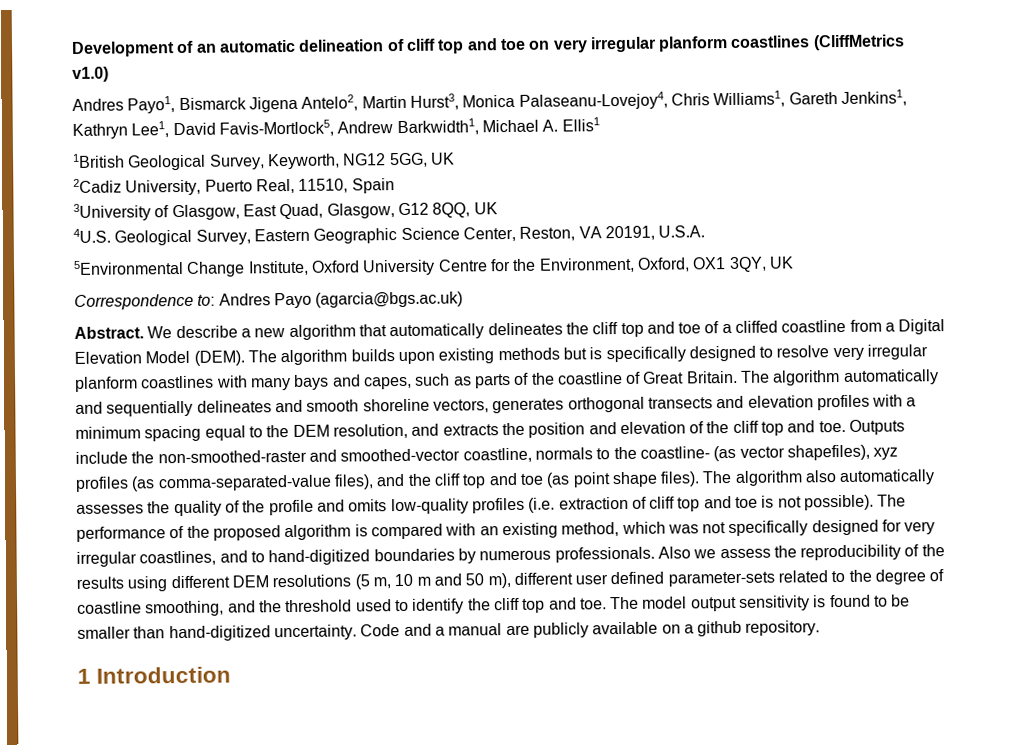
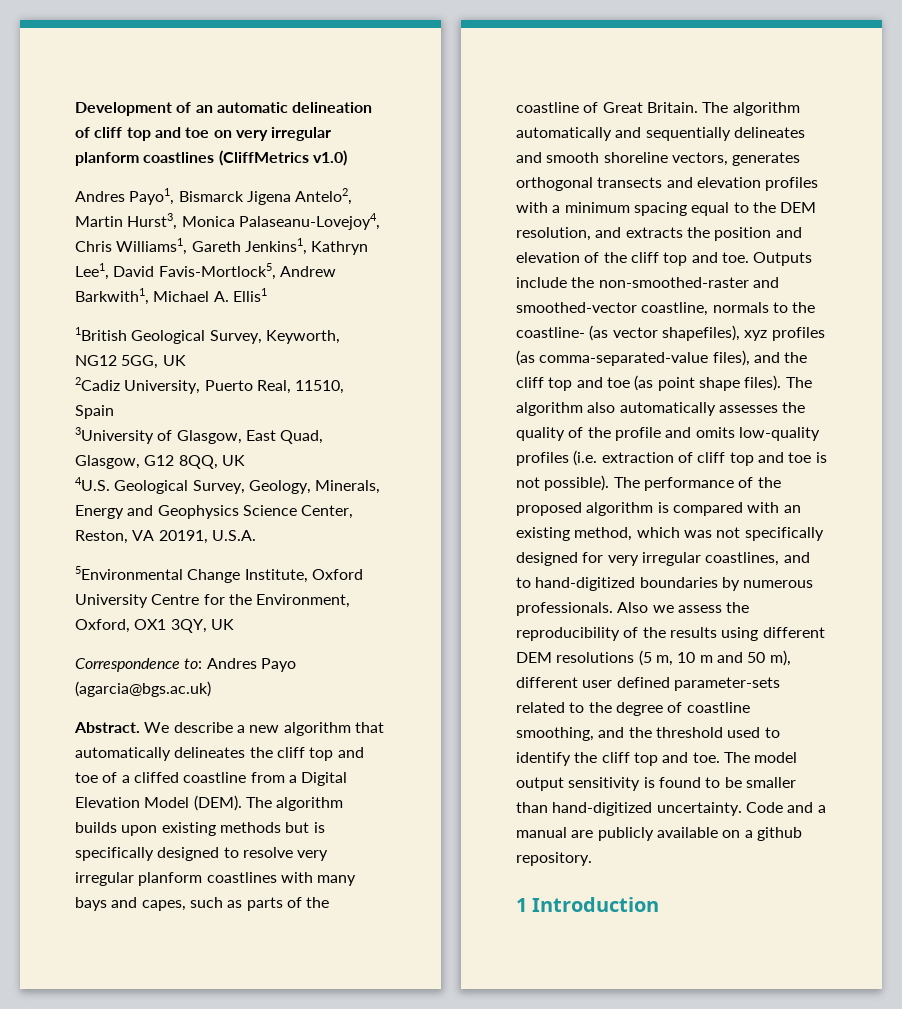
- Andres Payo1, Bismarck Jigena Antelo2, Martin Hurst3, Monica Palaseanu-Lovejoy4, Chris Williams1, Gareth Jenkins1, Kathryn Lee1, David Favis-Mortlock5, Andrew Barkwidth1, Michael A. Ellis1
+ Andres Payo1, Bismarck Jigena Antelo2, Martin Hurst3, Monica Palaseanu-Lovejoy4, Chris Williams1, Gareth Jenkins1, Kathryn Lee1, David Favis-Mortlock5, Andrew Barkwith1, Michael A. Ellis1
- 4U.S. Geological Survey, Eastern Geographic Science Center, Reston, VA 20191, U.S.A.
+ 4U.S. Geological Survey, Geology, Minerals, Energy and Geophysics Science Center, Reston, VA 20191, U.S.A.

